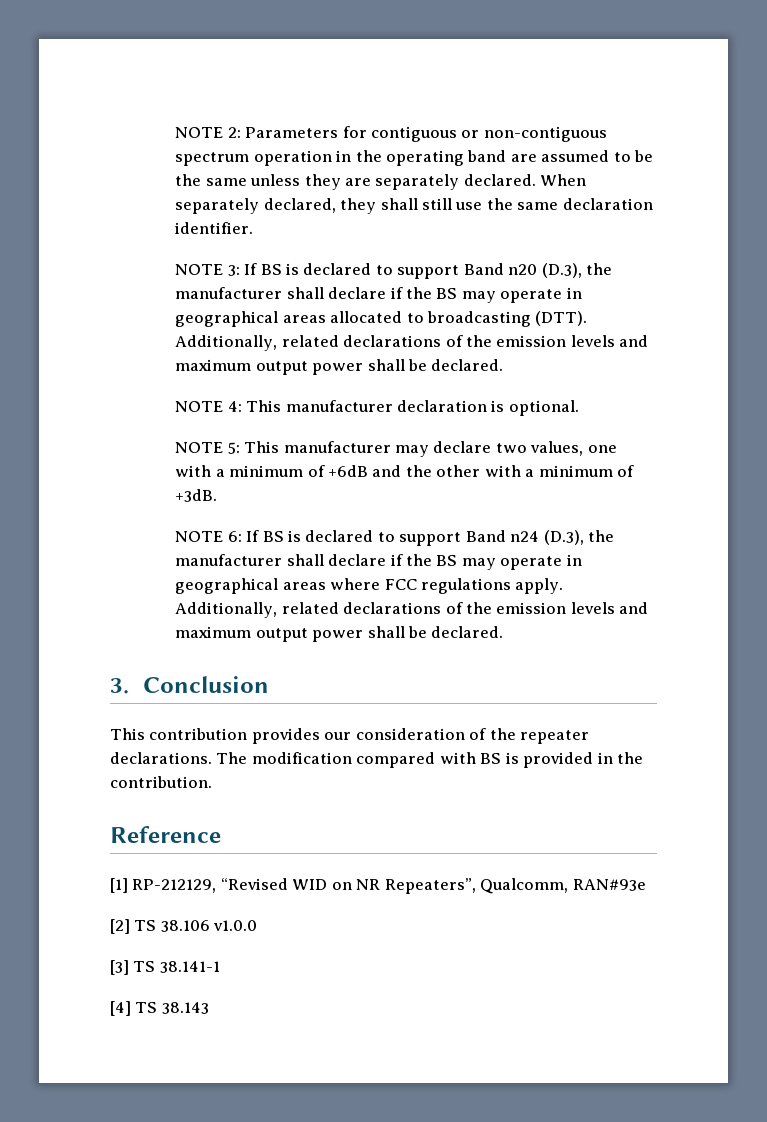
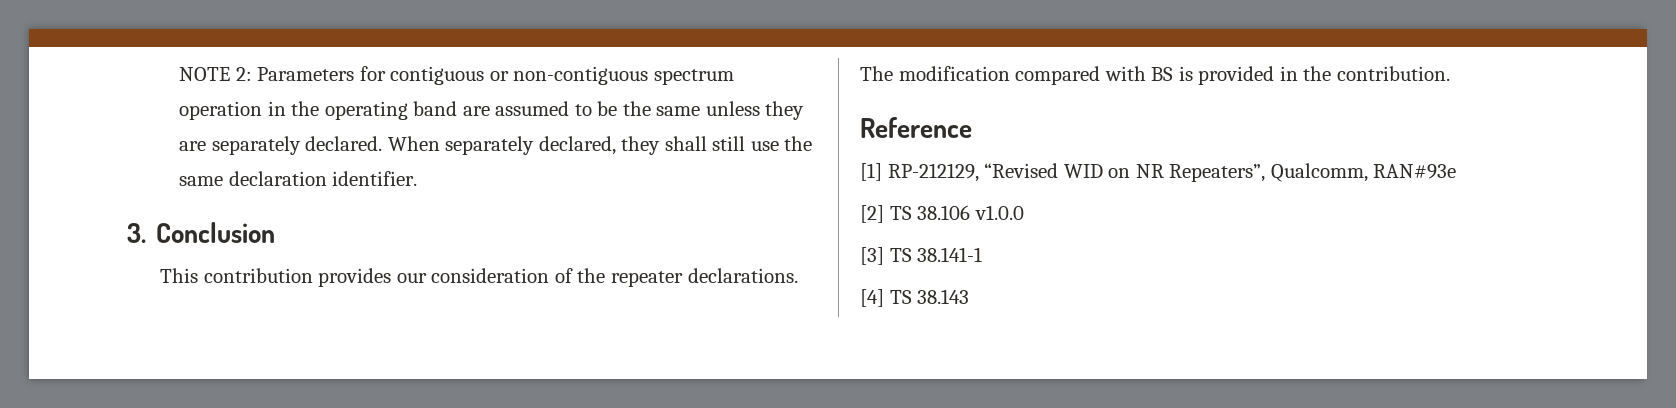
- NOTE 3: If BS is declared to support Band n20 (D.3), the manufacturer shall declare if the BS may operate in geographical areas allocated to broadcasting (DTT). Additionally, related declarations of the emission levels and maximum output power shall be declared.
- NOTE 4: This manufacturer declaration is optional.
- NOTE 5: This manufacturer may declare two values, one with a minimum of +6dB and the other with a minimum of +3dB.
- NOTE 6: If BS is declared to support Band n24 (D.3), the manufacturer shall declare if the BS may operate in geographical areas where FCC regulations apply. Additionally, related declarations of the emission levels and maximum output power shall be declared.

